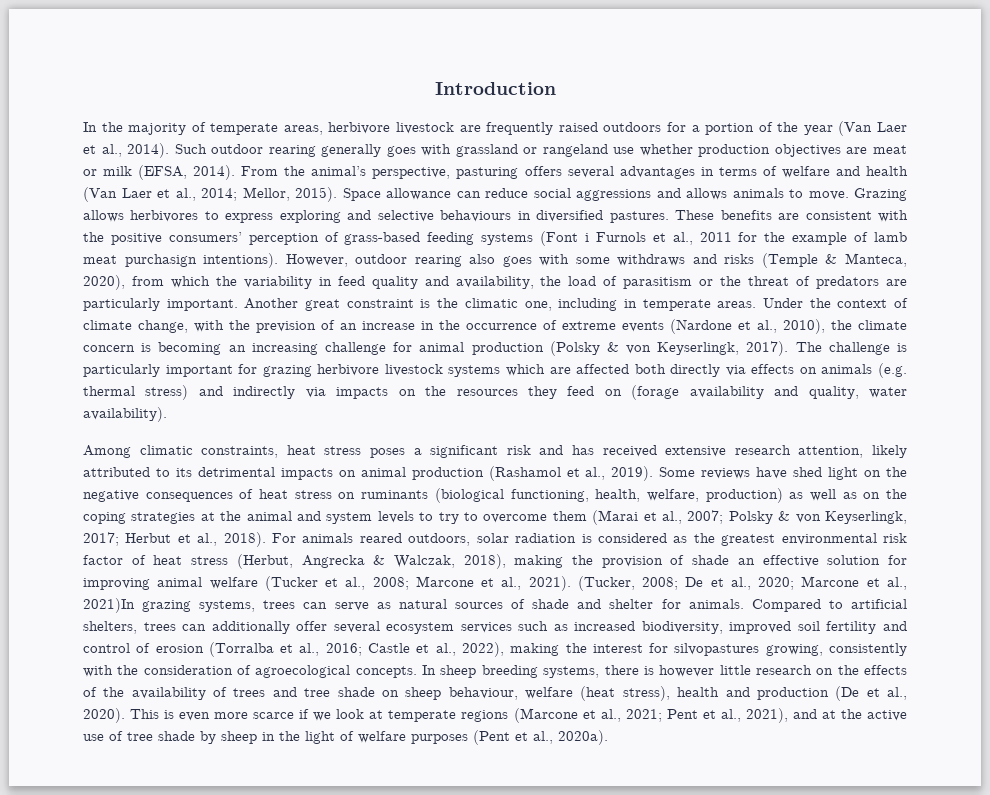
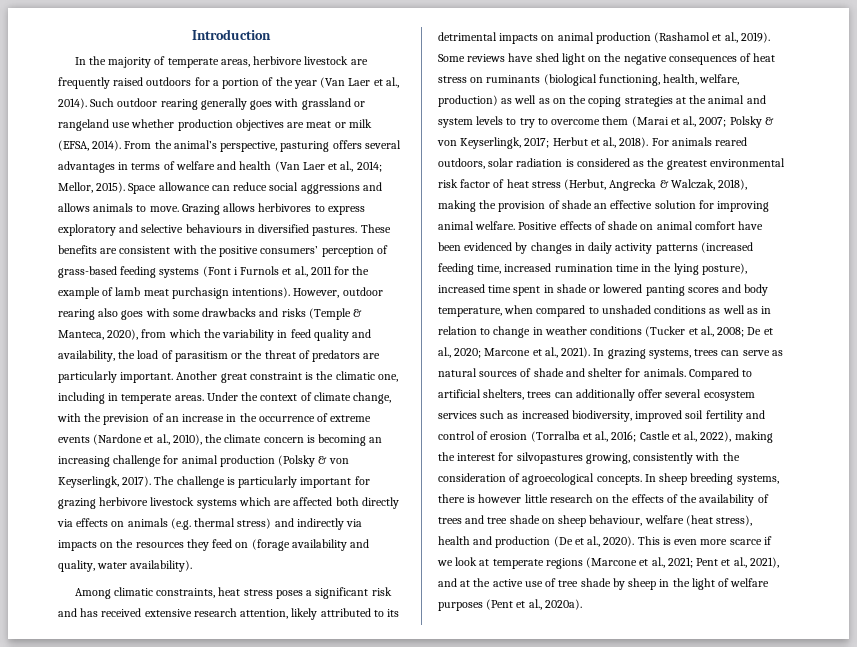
- Grazing allows herbivores to express exploring and selective behaviours in diversified pastures.
+ Grazing allows herbivores to express exploratory and selective behaviours in diversified pastures.
- However, outdoor rearing also goes with some withdraws and risks (Temple & Manteca, 2020), from which the variability in feed quality and availability, the load of parasitism or the threat of predators are particularly important.
+ However, outdoor rearing also goes with some drawbacks and risks (Temple & Manteca, 2020), from which the variability in feed quality and availability, the load of parasitism or the threat of predators are particularly important.
- For animals reared outdoors, solar radiation is considered as the greatest environmental risk factor of heat stress (Herbut, Angrecka & Walczak, 2018), making the provision of shade an effective solution for improving animal welfare (Tucker et al., 2008; Marcone et al., 2021). (Tucker, 2008; De et al., 2020; Marcone et al., 2021)In grazing systems, trees can serve as natural sources of shade and shelter for animals.
+ For animals reared outdoors, solar radiation is considered as the greatest environmental risk factor of heat stress (Herbut, Angrecka & Walczak, 2018), making the provision of shade an effective solution for improving animal welfare. Positive effects of shade on animal comfort have been evidenced by changes in daily activity patterns (increased feeding time, increased rumination time in the lying posture), increased time spent in shade or lowered panting scores and body temperature, when compared to unshaded conditions as well as in relation to change in weather conditions (Tucker et al., 2008; De et al., 2020; Marcone et al., 2021). In grazing systems, trees can serve as natural sources of shade and shelter for animals.

